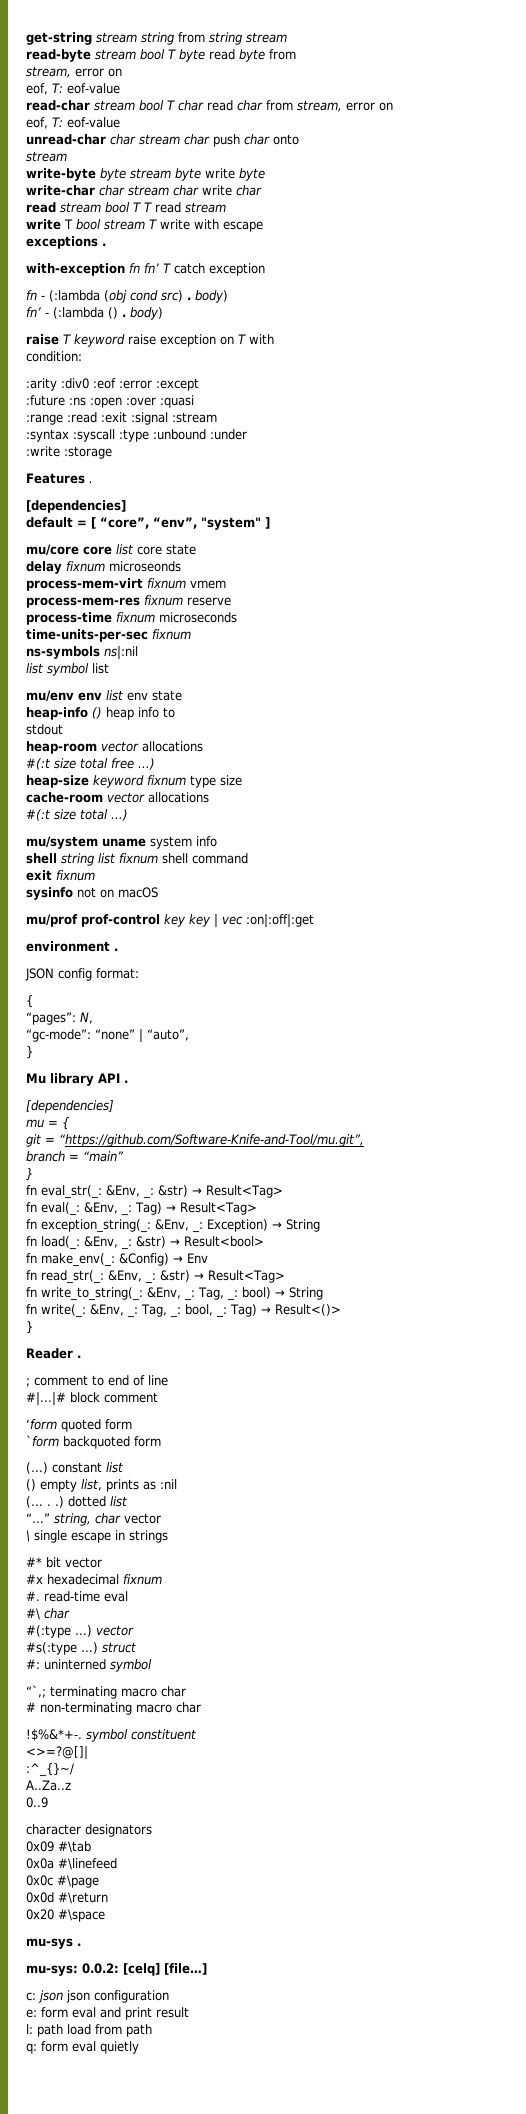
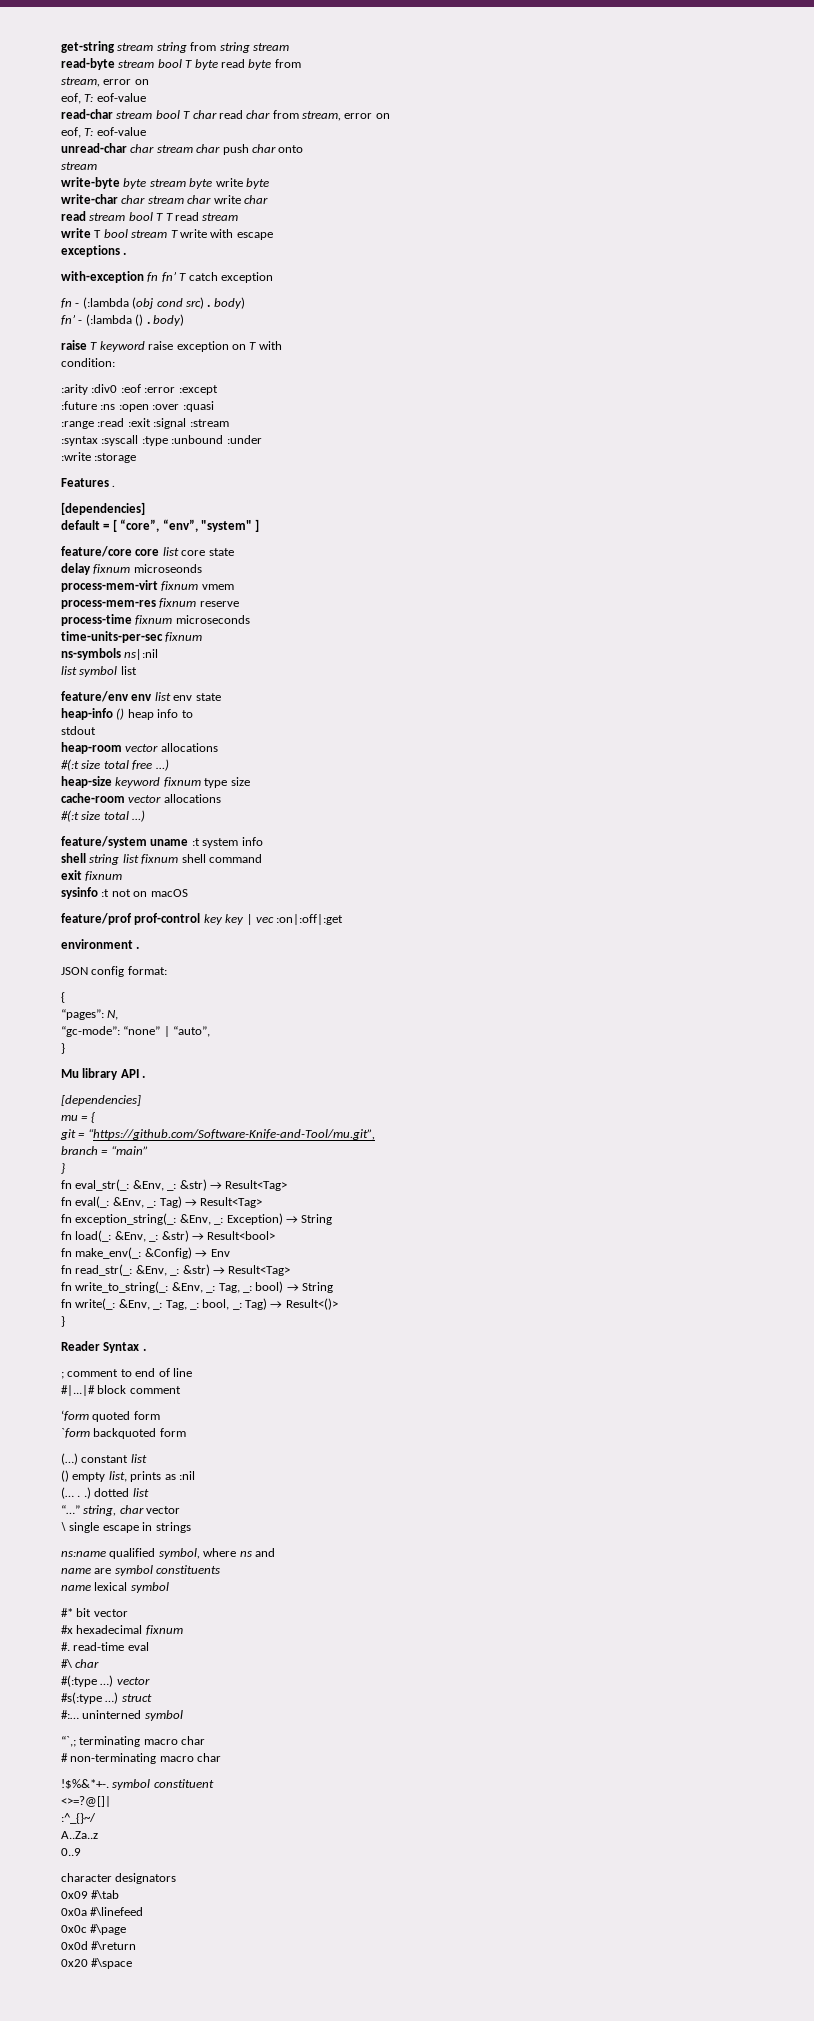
- mu/core core list core state
+ feature/core core list core state
- mu/env env list env state
+ feature/env env list env state
- mu/system uname system info
+ feature/system uname :t system info
- sysinfo not on macOS
+ sysinfo :t not on macOS
- mu/prof prof-control key key | vec :on|:off|:get
+ feature/prof prof-control key key | vec :on|:off|:get
- Reader .
+ Reader Syntax .
+ ns:name qualified symbol, where ns and
+ name are symbol constituents
+ name lexical symbol
- #: uninterned symbol
+ #:… uninterned symbol
- mu-sys .
- mu-sys: 0.0.2: [celq] [file…]
- c: json json configuration
- e: form eval and print result
- l: path load from path
- q: form eval quietly

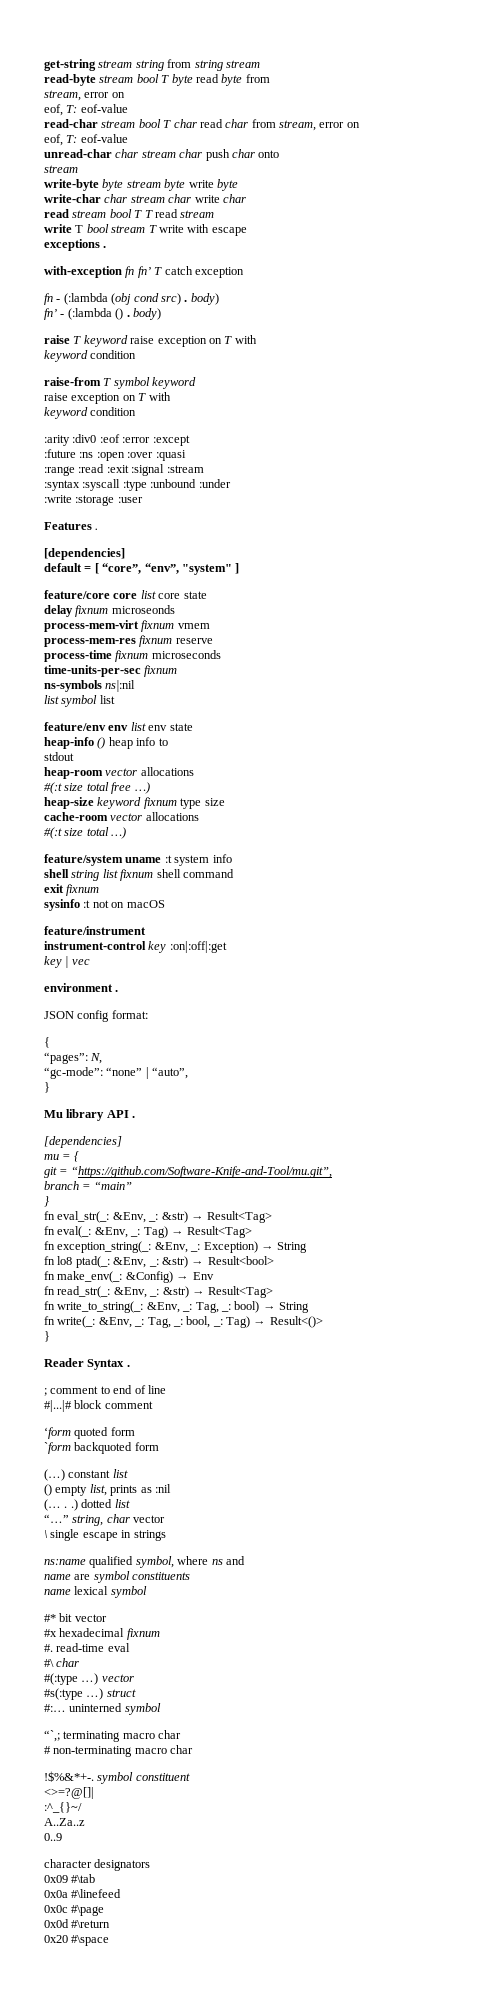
  raise T keyword raise exception on T with
- condition:
+ keyword condition
+ raise-from T symbol keyword
+ raise exception on T with
+ keyword condition
- :write :storage
+ :write :storage :user
- feature/prof prof-control key key | vec :on|:off|:get
+ feature/instrument
+ instrument-control key :on|:off|:get
+ key | vec
- fn load(_: &Env, _: &str) → Result<bool>
+ fn lo8 ptad(_: &Env, _: &str) → Result<bool>

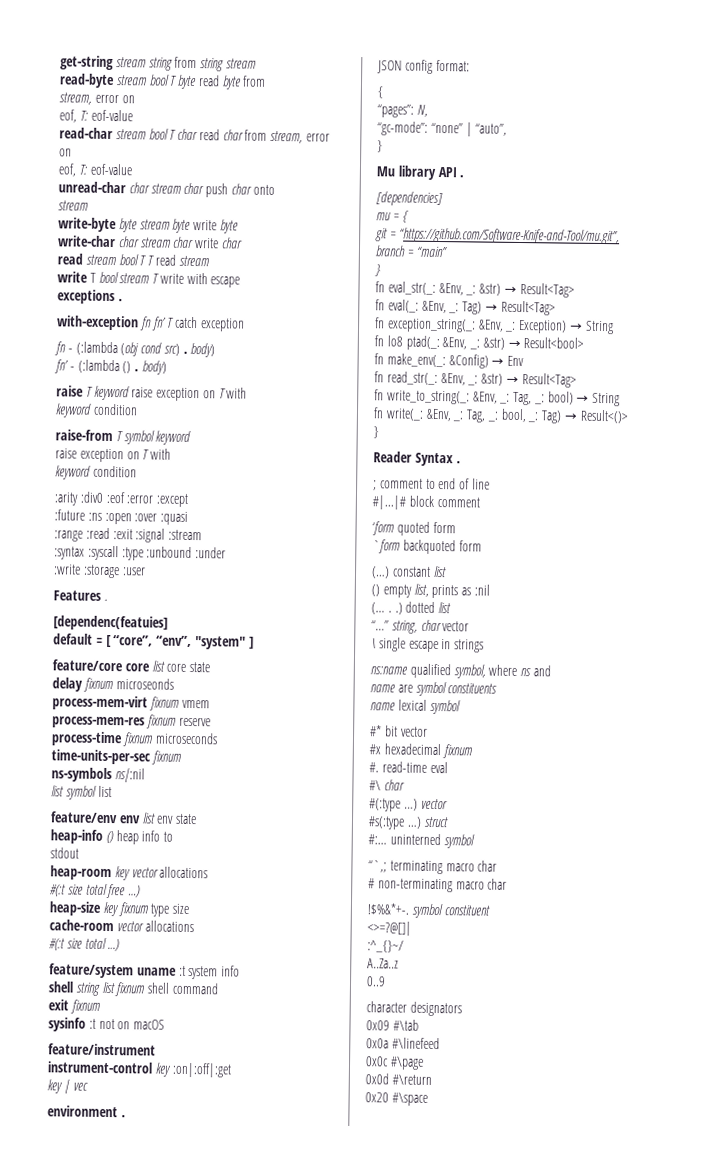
  Features .
- [dependencies]
+ [dependenc(featuies]
- heap-room vector allocations
+ heap-room key vector allocations
- heap-size keyword fixnum type size
+ heap-size key fixnum type size

